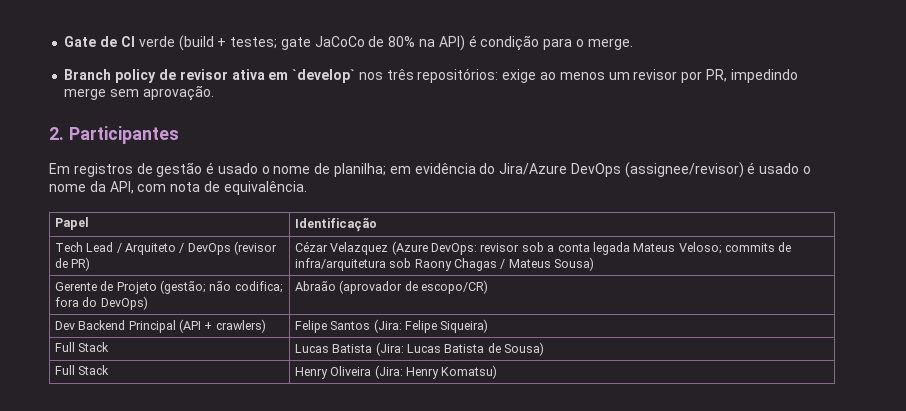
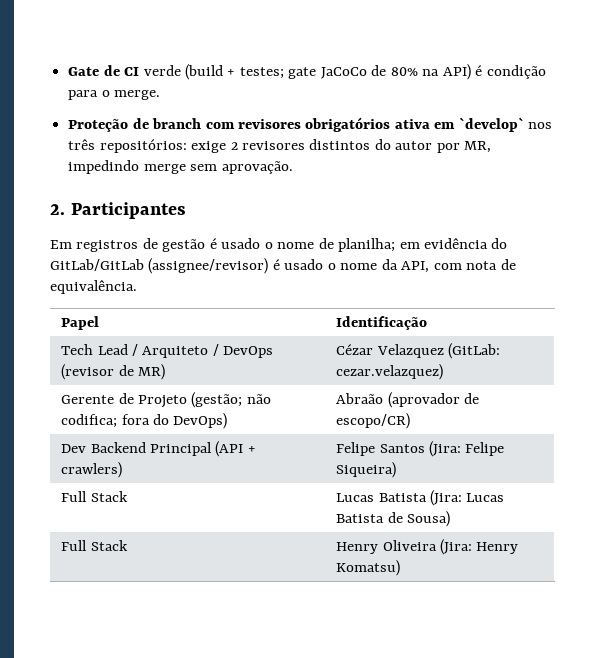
- Branch policy de revisor ativa em `develop` nos três repositórios: exige ao menos um revisor por PR, impedindo merge sem aprovação.
+ Proteção de branch com revisores obrigatórios ativa em `develop` nos três repositórios: exige 2 revisores distintos do autor por MR, impedindo merge sem aprovação.
- Em registros de gestão é usado o nome de planilha; em evidência do Jira/Azure DevOps (assignee/revisor) é usado o nome da API, com nota de equivalência.
+ Em registros de gestão é usado o nome de planilha; em evidência do GitLab/GitLab (assignee/revisor) é usado o nome da API, com nota de equivalência.
- Tech Lead / Arquiteto / DevOps (revisor de PR) | Cézar Velazquez (Azure DevOps: revisor sob a conta legada Mateus Veloso; commits de infra/arquitetura sob Raony Chagas / Mateus Sousa)
+ Tech Lead / Arquiteto / DevOps (revisor de MR) | Cézar Velazquez (GitLab: cezar.velazquez)

